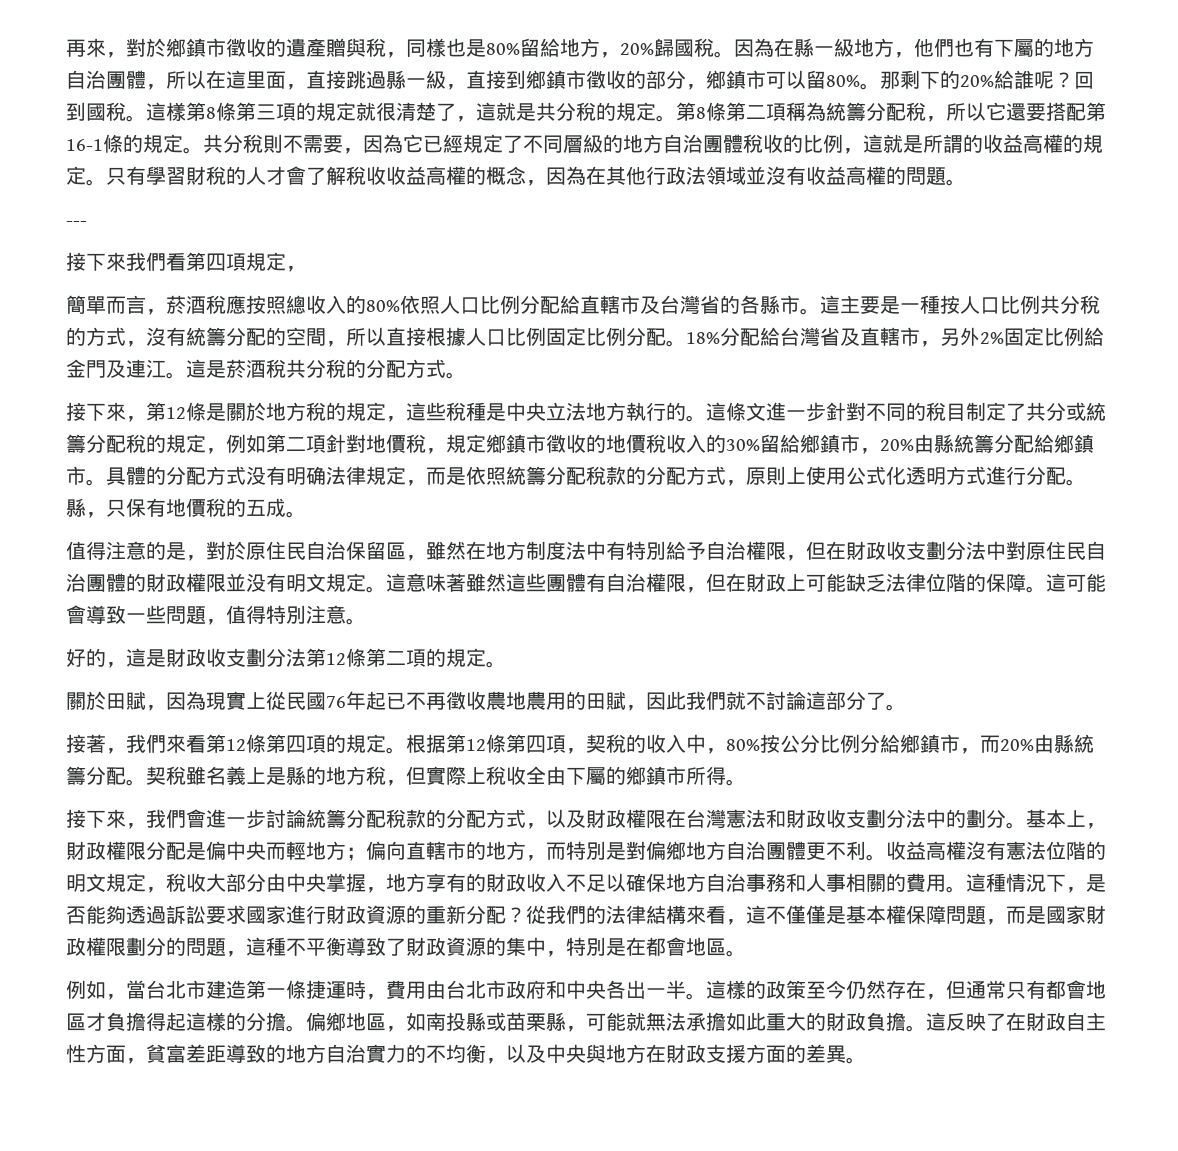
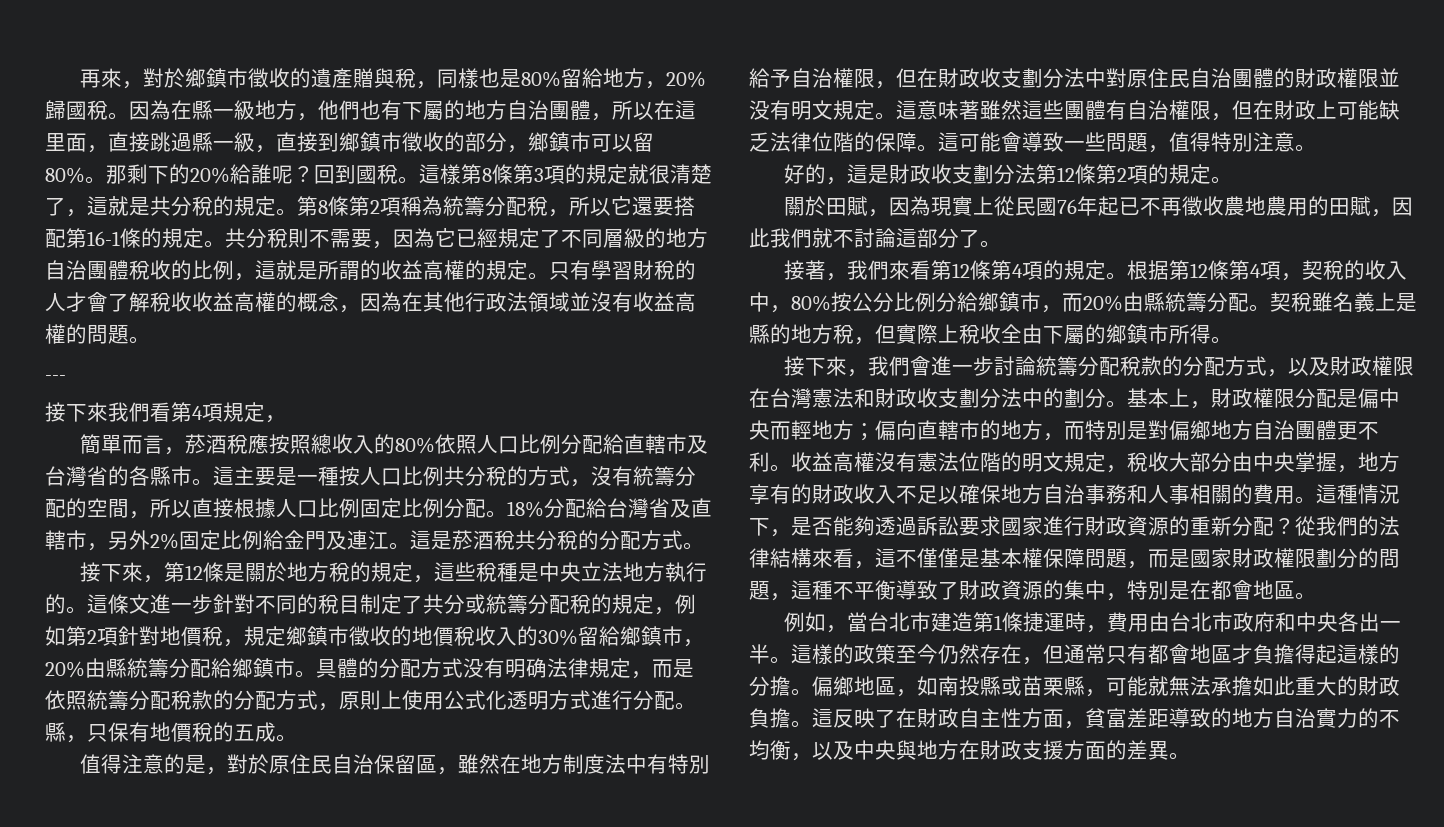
- 這樣第8條第三項的規定就很清楚了，這就是共分稅的規定。
+ 這樣第8條第3項的規定就很清楚了，這就是共分稅的規定。
- 第8條第二項稱為統籌分配稅，所以它還要搭配第16-1條的規定。
+ 第8條第2項稱為統籌分配稅，所以它還要搭配第16-1條的規定。
- 接下來我們看第四項規定，
+ 接下來我們看第4項規定，
- 這條文進一步針對不同的稅目制定了共分或統籌分配稅的規定，例如第二項針對地價稅，規定鄉鎮市徵收的地價稅收入的30%留給鄉鎮市，20%由縣統籌分配給鄉鎮市。
+ 這條文進一步針對不同的稅目制定了共分或統籌分配稅的規定，例如第2項針對地價稅，規定鄉鎮市徵收的地價稅收入的30%留給鄉鎮市，20%由縣統籌分配給鄉鎮市。
- 好的，這是財政收支劃分法第12條第二項的規定。
+ 好的，這是財政收支劃分法第12條第2項的規定。
- 接著，我們來看第12條第四項的規定。
+ 接著，我們來看第12條第4項的規定。
- 根据第12條第四項，契稅的收入中，80%按公分比例分給鄉鎮市，而20%由縣統籌分配。
+ 根据第12條第4項，契稅的收入中，80%按公分比例分給鄉鎮市，而20%由縣統籌分配。
- 例如，當台北市建造第一條捷運時，費用由台北市政府和中央各出一半。
+ 例如，當台北市建造第1條捷運時，費用由台北市政府和中央各出一半。

